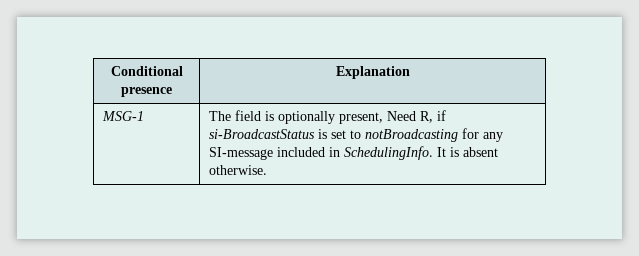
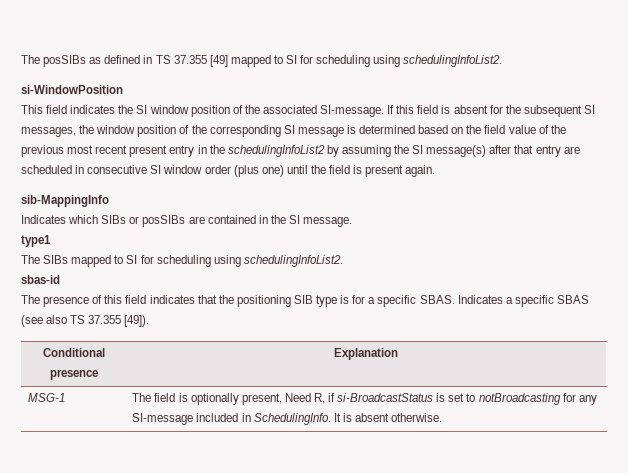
+ The posSIBs as defined in TS 37.355 [49] mapped to SI for scheduling using schedulingInfoList2.
+ si-WindowPosition
+ This field indicates the SI window position of the associated SI-message. If this field is absent for the subsequent SI messages, the window position of the corresponding SI message is determined based on the field value of the previous most recent present entry in the schedulingInfoList2 by assuming the SI message(s) after that entry are scheduled in consecutive SI window order (plus one) until the field is present again.
+ sib-MappingInfo
+ Indicates which SIBs or posSIBs are contained in the SI message.
+ type1
+ The SIBs mapped to SI for scheduling using schedulingInfoList2.
+ sbas-id
+ The presence of this field indicates that the positioning SIB type is for a specific SBAS. Indicates a specific SBAS (see also TS 37.355 [49]).

